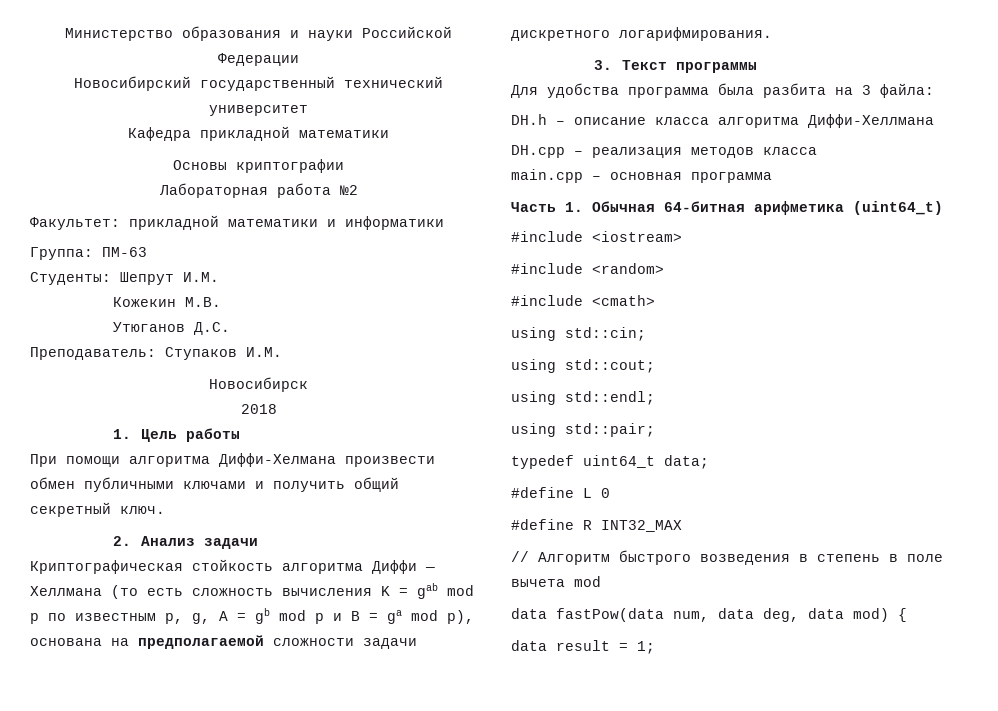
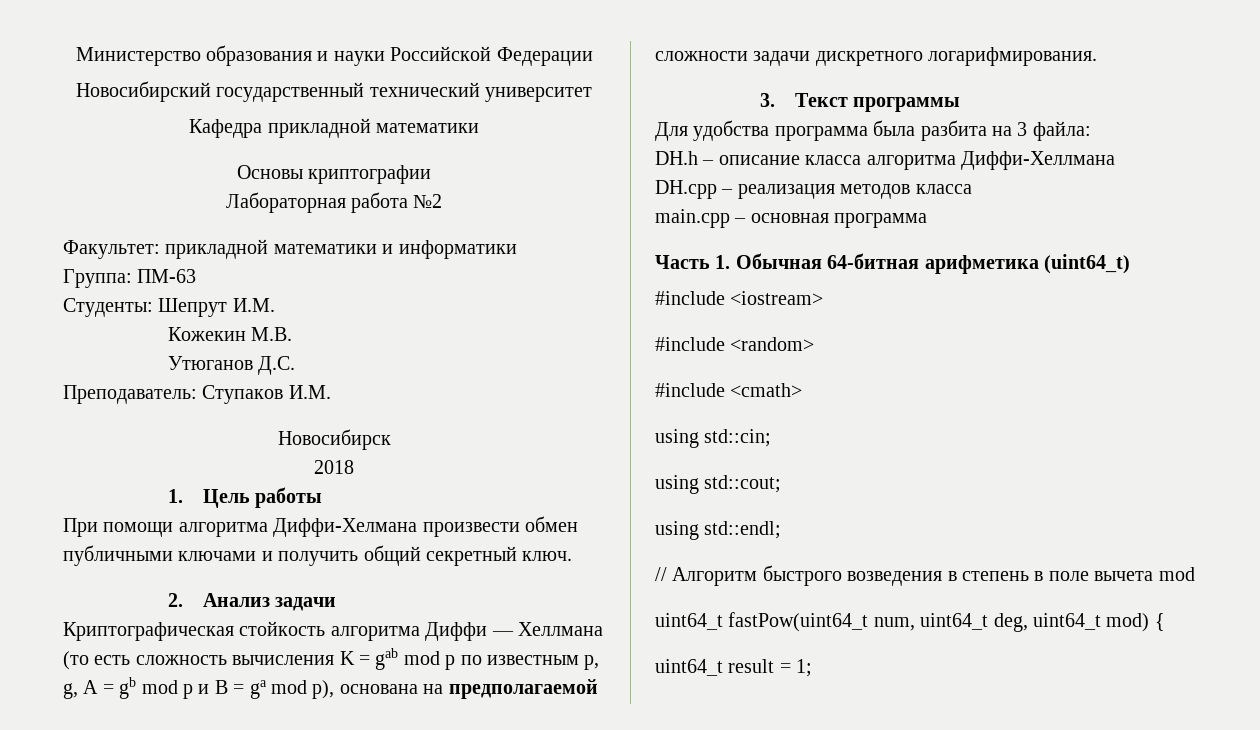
- using std::pair;
- typedef uint64_t data;
- #define L 0
- #define R INT32_MAX
- data fastPow(data num, data deg, data mod) {
+ uint64_t fastPow(uint64_t num, uint64_t deg, uint64_t mod) {
- data result = 1;
+ uint64_t result = 1;

